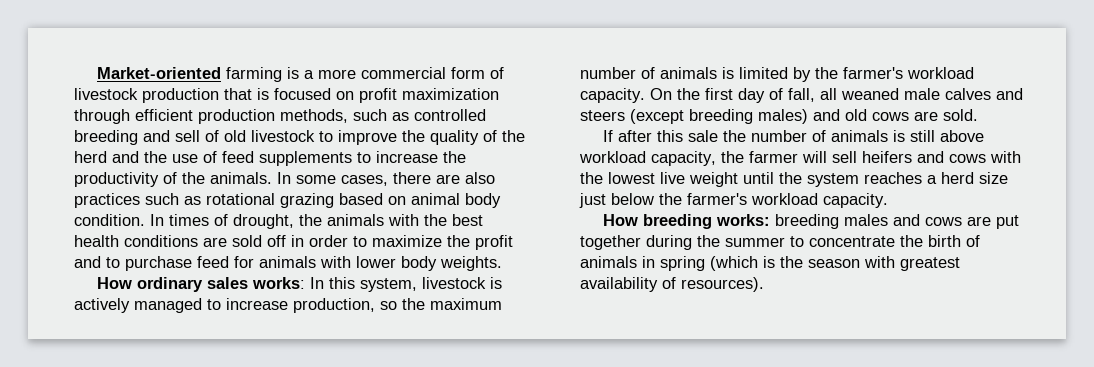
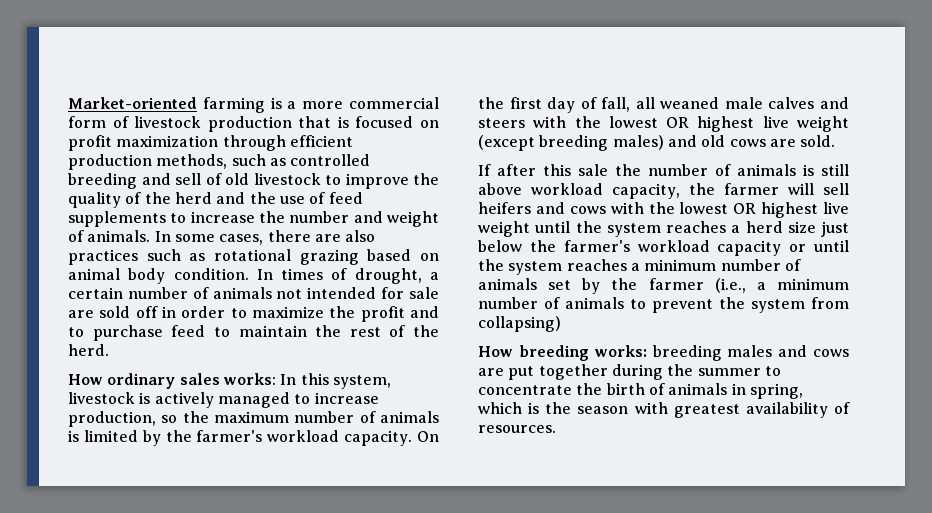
- Market-oriented farming is a more commercial form of livestock production that is focused on profit maximization through efficient production methods, such as controlled breeding and sell of old livestock to improve the quality of the herd and the use of feed supplements to increase the productivity of the animals.
+ Market-oriented farming is a more commercial form of livestock production that is focused on profit maximization through efficient production methods, such as controlled breeding and sell of old livestock to improve the quality of the herd and the use of feed supplements to increase the number and weight of animals.
- In times of drought, the animals with the best health conditions are sold off in order to maximize the profit and to purchase feed for animals with lower body weights.
+ In times of drought, a certain number of animals not intended for sale are sold off in order to maximize the profit and to purchase feed to maintain the rest of the herd.
- On the first day of fall, all weaned male calves and steers (except breeding males) and old cows are sold.
+ On the first day of fall, all weaned male calves and steers with the lowest OR highest live weight (except breeding males) and old cows are sold.
- If after this sale the number of animals is still above workload capacity, the farmer will sell heifers and cows with the lowest live weight until the system reaches a herd size just below the farmer's workload capacity.
+ If after this sale the number of animals is still above workload capacity, the farmer will sell heifers and cows with the lowest OR highest live weight until the system reaches a herd size just below the farmer's workload capacity or until the system reaches a minimum number of animals set by the farmer (i.e., a minimum number of animals to prevent the system from collapsing)
- How breeding works: breeding males and cows are put together during the summer to concentrate the birth of animals in spring (which is the season with greatest availability of resources).
+ How breeding works: breeding males and cows are put together during the summer to concentrate the birth of animals in spring, which is the season with greatest availability of resources.

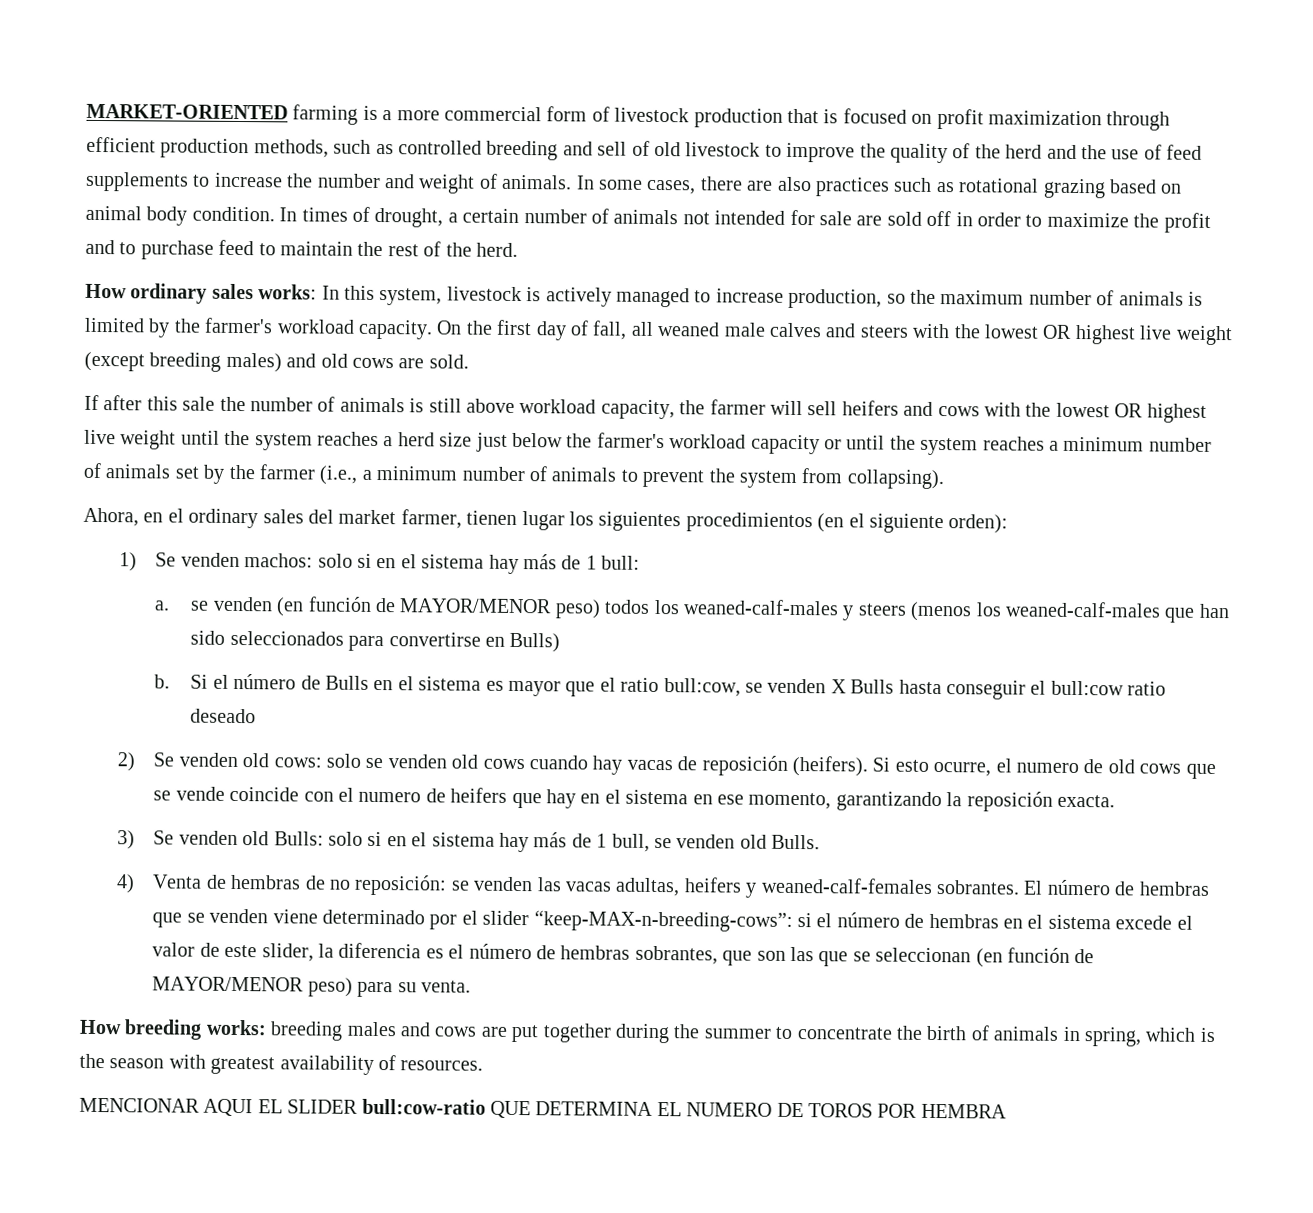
- Market-oriented farming is a more commercial form of livestock production that is focused on profit maximization through efficient production methods, such as controlled breeding and sell of old livestock to improve the quality of the herd and the use of feed supplements to increase the number and weight of animals.
+ MARKET-ORIENTED farming is a more commercial form of livestock production that is focused on profit maximization through efficient production methods, such as controlled breeding and sell of old livestock to improve the quality of the herd and the use of feed supplements to increase the number and weight of animals.
- If after this sale the number of animals is still above workload capacity, the farmer will sell heifers and cows with the lowest OR highest live weight until the system reaches a herd size just below the farmer's workload capacity or until the system reaches a minimum number of animals set by the farmer (i.e., a minimum number of animals to prevent the system from collapsing)
+ If after this sale the number of animals is still above workload capacity, the farmer will sell heifers and cows with the lowest OR highest live weight until the system reaches a herd size just below the farmer's workload capacity or until the system reaches a minimum number of animals set by the farmer (i.e., a minimum number of animals to prevent the system from collapsing).
+ Ahora, en el ordinary sales del market farmer, tienen lugar los siguientes procedimientos (en el siguiente orden):
+ 1) Se venden machos: solo si en el sistema hay más de 1 bull:
+ a. se venden (en función de MAYOR/MENOR peso) todos los weaned-calf-males y steers (menos los weaned-calf-males que han sido seleccionados para convertirse en Bulls)
+ b. Si el número de Bulls en el sistema es mayor que el ratio bull:cow, se venden X Bulls hasta conseguir el bull:cow ratio deseado
+ 2) Se venden old cows: solo se venden old cows cuando hay vacas de reposición (heifers). Si esto ocurre, el numero de old cows que se vende coincide con el numero de heifers que hay en el sistema en ese momento, garantizando la reposición exacta.
+ 3) Se venden old Bulls: solo si en el sistema hay más de 1 bull, se venden old Bulls.
+ 4) Venta de hembras de no reposición: se venden las vacas adultas, heifers y weaned-calf-females sobrantes. El número de hembras que se venden viene determinado por el slider “keep-MAX-n-breeding-cows”: si el número de hembras en el sistema excede el valor de este slider, la diferencia es el número de hembras sobrantes, que son las que se seleccionan (en función de MAYOR/MENOR peso) para su venta.
+ MENCIONAR AQUI EL SLIDER bull:cow-ratio QUE DETERMINA EL NUMERO DE TOROS POR HEMBRA

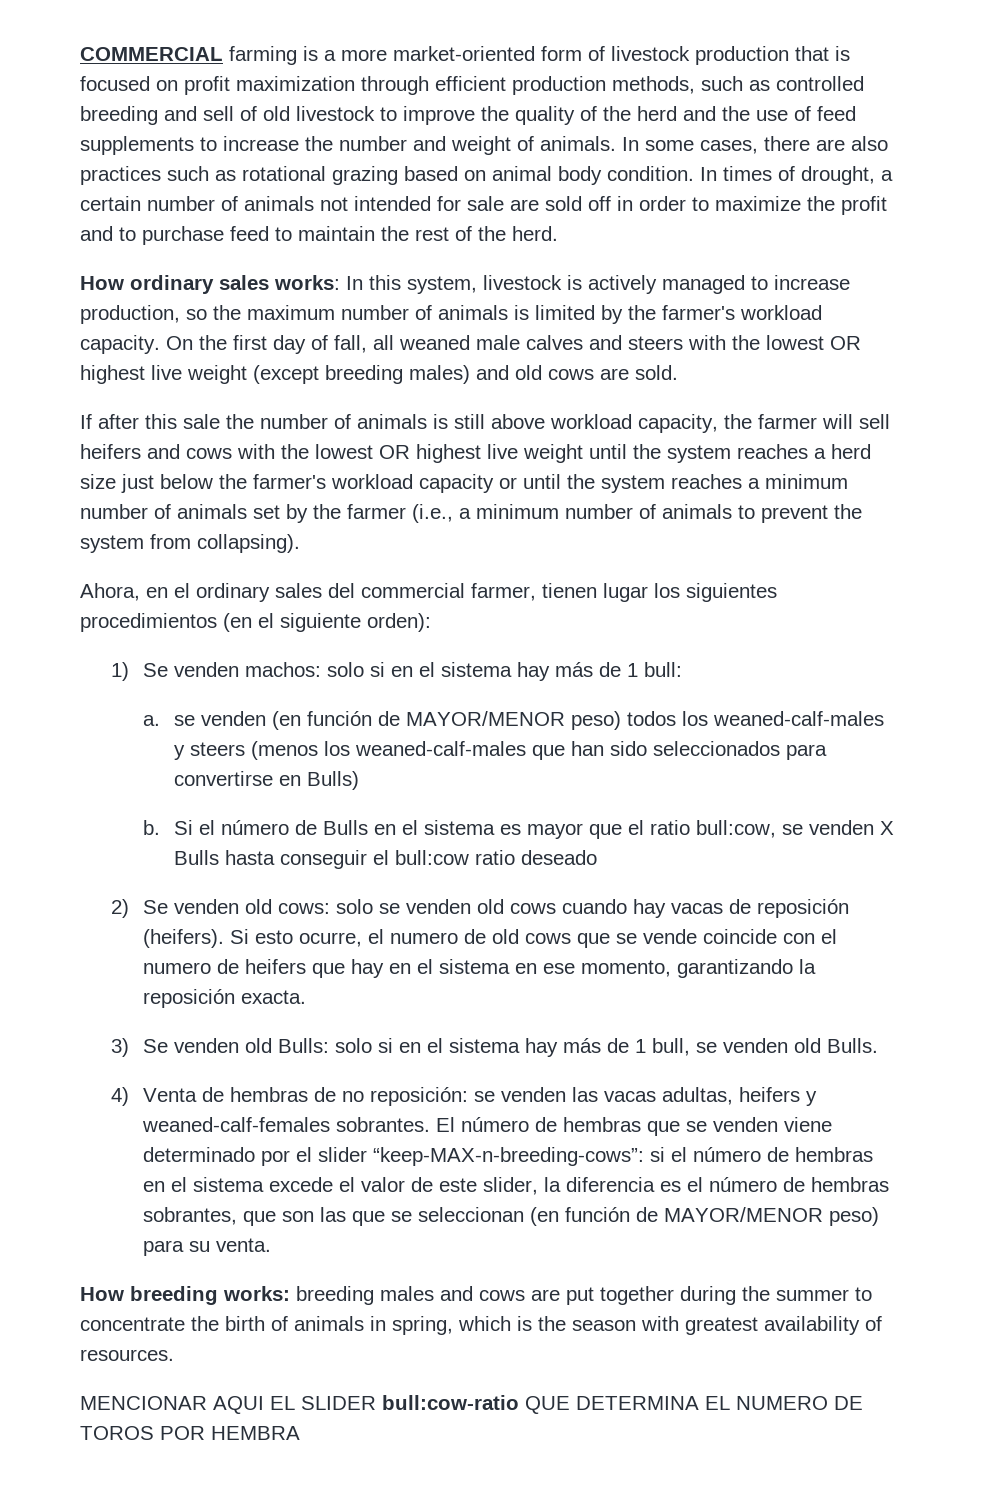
- MARKET-ORIENTED farming is a more commercial form of livestock production that is focused on profit maximization through efficient production methods, such as controlled breeding and sell of old livestock to improve the quality of the herd and the use of feed supplements to increase the number and weight of animals.
+ COMMERCIAL farming is a more market-oriented form of livestock production that is focused on profit maximization through efficient production methods, such as controlled breeding and sell of old livestock to improve the quality of the herd and the use of feed supplements to increase the number and weight of animals.
- Ahora, en el ordinary sales del market farmer, tienen lugar los siguientes procedimientos (en el siguiente orden):
+ Ahora, en el ordinary sales del commercial farmer, tienen lugar los siguientes procedimientos (en el siguiente orden):

